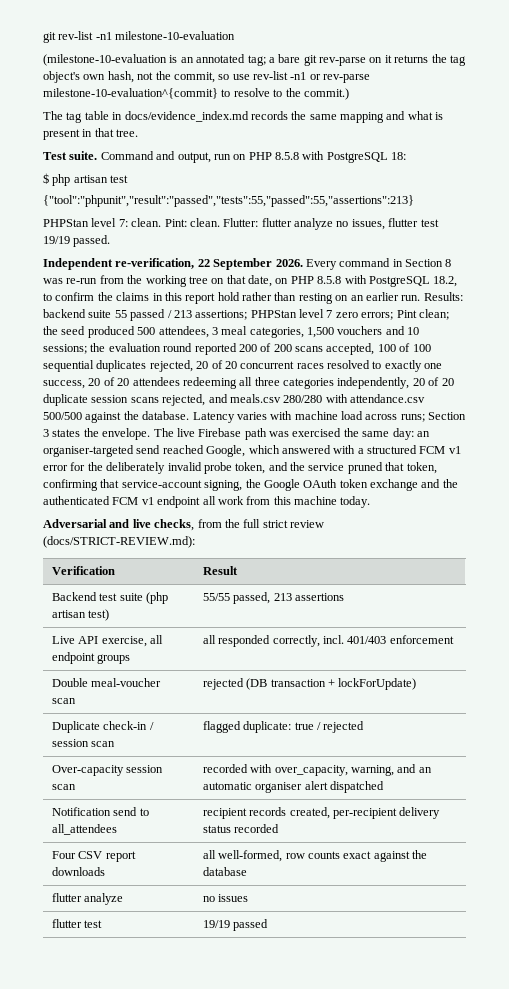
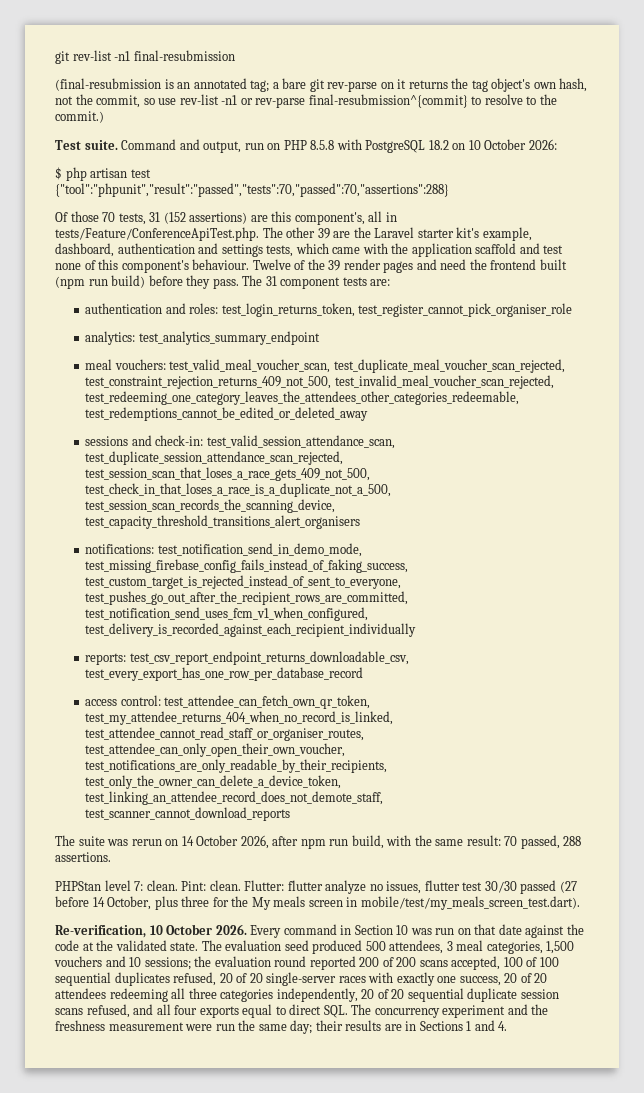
- git rev-list -n1 milestone-10-evaluation
- (milestone-10-evaluation is an annotated tag; a bare git rev-parse on it returns the tag object's own hash, not the commit, so use rev-list -n1 or rev-parse milestone-10-evaluation^{commit} to resolve to the commit.)
+ git rev-list -n1 final-resubmission
+ (final-resubmission is an annotated tag; a bare git rev-parse on it returns the tag object's own hash, not the commit, so use rev-list -n1 or rev-parse final-resubmission^{commit} to resolve to the commit.)
- The tag table in docs/evidence_index.md records the same mapping and what is present in that tree.
- Command and output, run on PHP 8.5.8 with PostgreSQL 18:
+ Command and output, run on PHP 8.5.8 with PostgreSQL 18.2 on 10 October 2026:
- {"tool":"phpunit","result":"passed","tests":55,"passed":55,"assertions":213}
+ {"tool":"phpunit","result":"passed","tests":70,"passed":70,"assertions":288}
+ Of those 70 tests, 31 (152 assertions) are this component's, all in tests/Feature/ConferenceApiTest.php. The other 39 are the Laravel starter kit's example, dashboard, authentication and settings tests, which came with the application scaffold and test none of this component's behaviour. Twelve of the 39 render pages and need the frontend built (npm run build) before they pass. The 31 component tests are:
+ authentication and roles: test_login_returns_token, test_register_cannot_pick_organiser_role
+ analytics: test_analytics_summary_endpoint
+ meal vouchers: test_valid_meal_voucher_scan, test_duplicate_meal_voucher_scan_rejected, test_constraint_rejection_returns_409_not_500, test_invalid_meal_voucher_scan_rejected, test_redeeming_one_category_leaves_the_attendees_other_categories_redeemable, test_redemptions_cannot_be_edited_or_deleted_away
+ sessions and check-in: test_valid_session_attendance_scan, test_duplicate_session_attendance_scan_rejected, test_session_scan_that_loses_a_race_gets_409_not_500, test_check_in_that_loses_a_race_is_a_duplicate_not_a_500, test_session_scan_records_the_scanning_device, test_capacity_threshold_transitions_alert_organisers
+ notifications: test_notification_send_in_demo_mode, test_missing_firebase_config_fails_instead_of_faking_success, test_custom_target_is_rejected_instead_of_sent_to_everyone, test_pushes_go_out_after_the_recipient_rows_are_committed, test_notification_send_uses_fcm_v1_when_configured, test_delivery_is_recorded_against_each_recipient_individually
+ reports: test_csv_report_endpoint_returns_downloadable_csv, test_every_export_has_one_row_per_database_record
+ access control: test_attendee_can_fetch_own_qr_token, test_my_attendee_returns_404_when_no_record_is_linked, test_attendee_cannot_read_staff_or_organiser_routes, test_attendee_can_only_open_their_own_voucher, test_notifications_are_only_readable_by_their_recipients, test_only_the_owner_can_delete_a_device_token, test_linking_an_attendee_record_does_not_demote_staff, test_scanner_cannot_download_reports
+ The suite was rerun on 14 October 2026, after npm run build, with the same result: 70 passed, 288 assertions.
- Flutter: flutter analyze no issues, flutter test 19/19 passed.
- Independent re-verification, 22 September 2026.
+ Flutter: flutter analyze no issues, flutter test 30/30 passed (27 before 14 October, plus three for the My meals screen in mobile/test/my_meals_screen_test.dart).
+ Re-verification, 10 October 2026.
- Every command in Section 8 was re-run from the working tree on that date, on PHP 8.5.8 with PostgreSQL 18.2, to confirm the claims in this report hold rather than resting on an earlier run. Results: backend suite 55 passed / 213 assertions; PHPStan level 7 zero errors; Pint clean; the seed produced 500 attendees, 3 meal categories, 1,500 vouchers and 10 sessions; the evaluation round reported 200 of 200 scans accepted, 100 of 100 sequential duplicates rejected, 20 of 20 concurrent races resolved to exactly one success, 20 of 20 attendees redeeming all three categories independently, 20 of 20 duplicate session scans rejected, and meals.csv 280/280 with attendance.csv 500/500 against the database. Latency varies with machine load across runs; Section 3 states the envelope. The live Firebase path was exercised the same day: an organiser-targeted send reached Google, which answered with a structured FCM v1 error for the deliberately invalid probe token, and the service pruned that token, confirming that service-account signing, the Google OAuth token exchange and the authenticated FCM v1 endpoint all work from this machine today.
- Adversarial and live checks, from the full strict review (docs/STRICT-REVIEW.md):
- Verification | Result
- Backend test suite (php artisan test) | 55/55 passed, 213 assertions
- Live API exercise, all endpoint groups | all responded correctly, incl. 401/403 enforcement
- Double meal-voucher scan | rejected (DB transaction + lockForUpdate)
- Duplicate check-in / session scan | flagged duplicate: true / rejected
- Over-capacity session scan | recorded with over_capacity, warning, and an automatic organiser alert dispatched
- Notification send to all_attendees | recipient records created, per-recipient delivery status recorded
- Four CSV report downloads | all well-formed, row counts exact against the database
- flutter analyze | no issues
- flutter test | 19/19 passed
+ Every command in Section 10 was run on that date against the code at the validated state. The evaluation seed produced 500 attendees, 3 meal categories, 1,500 vouchers and 10 sessions; the evaluation round reported 200 of 200 scans accepted, 100 of 100 sequential duplicates refused, 20 of 20 single-server races with exactly one success, 20 of 20 attendees redeeming all three categories independently, 20 of 20 sequential duplicate session scans refused, and all four exports equal to direct SQL. The concurrency experiment and the freshness measurement were run the same day; their results are in Sections 1 and 4.

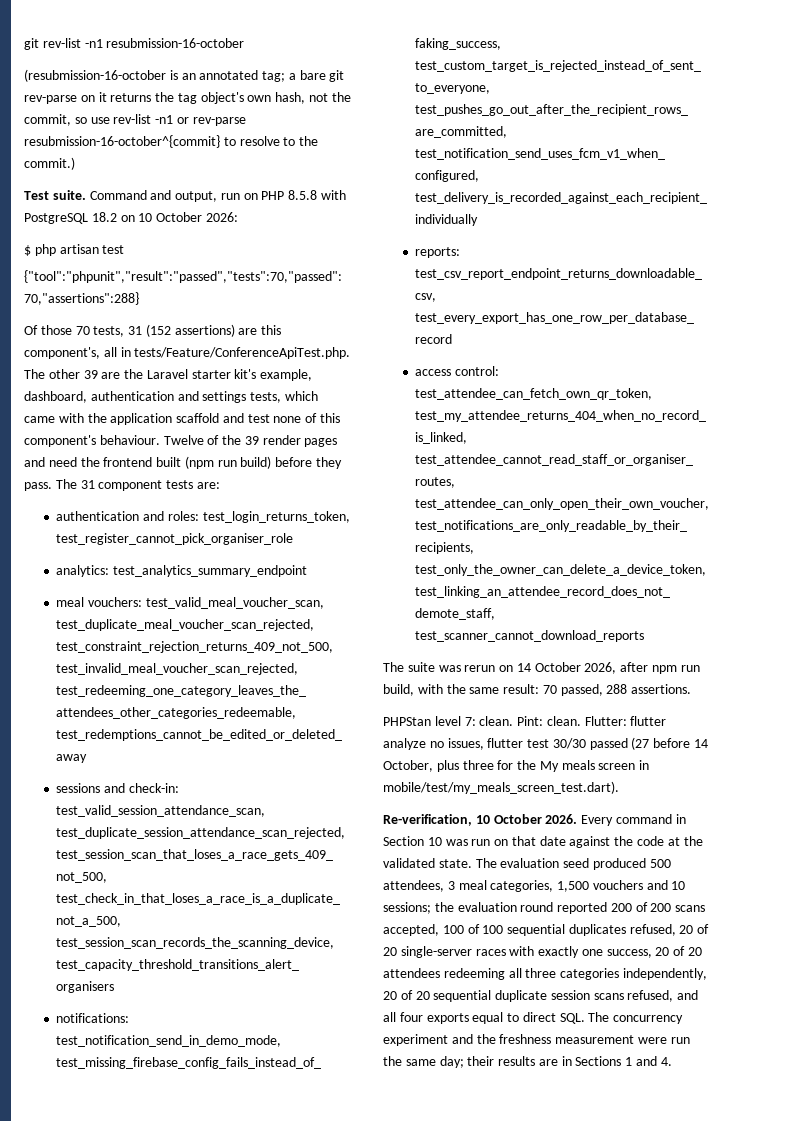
- git rev-list -n1 final-resubmission
- (final-resubmission is an annotated tag; a bare git rev-parse on it returns the tag object's own hash, not the commit, so use rev-list -n1 or rev-parse final-resubmission^{commit} to resolve to the commit.)
+ git rev-list -n1 resubmission-16-october
+ (resubmission-16-october is an annotated tag; a bare git rev-parse on it returns the tag object's own hash, not the commit, so use rev-list -n1 or rev-parse resubmission-16-october^{commit} to resolve to the commit.)

